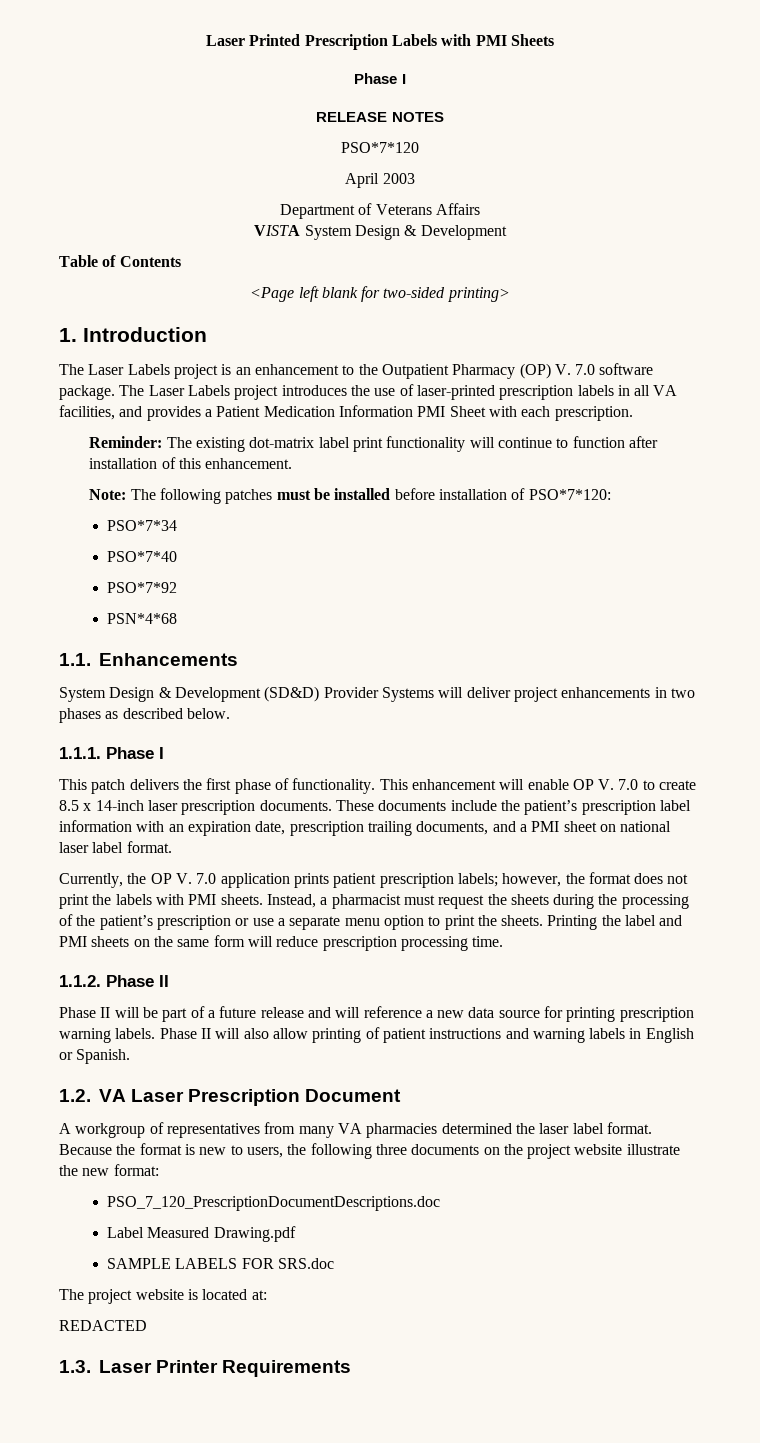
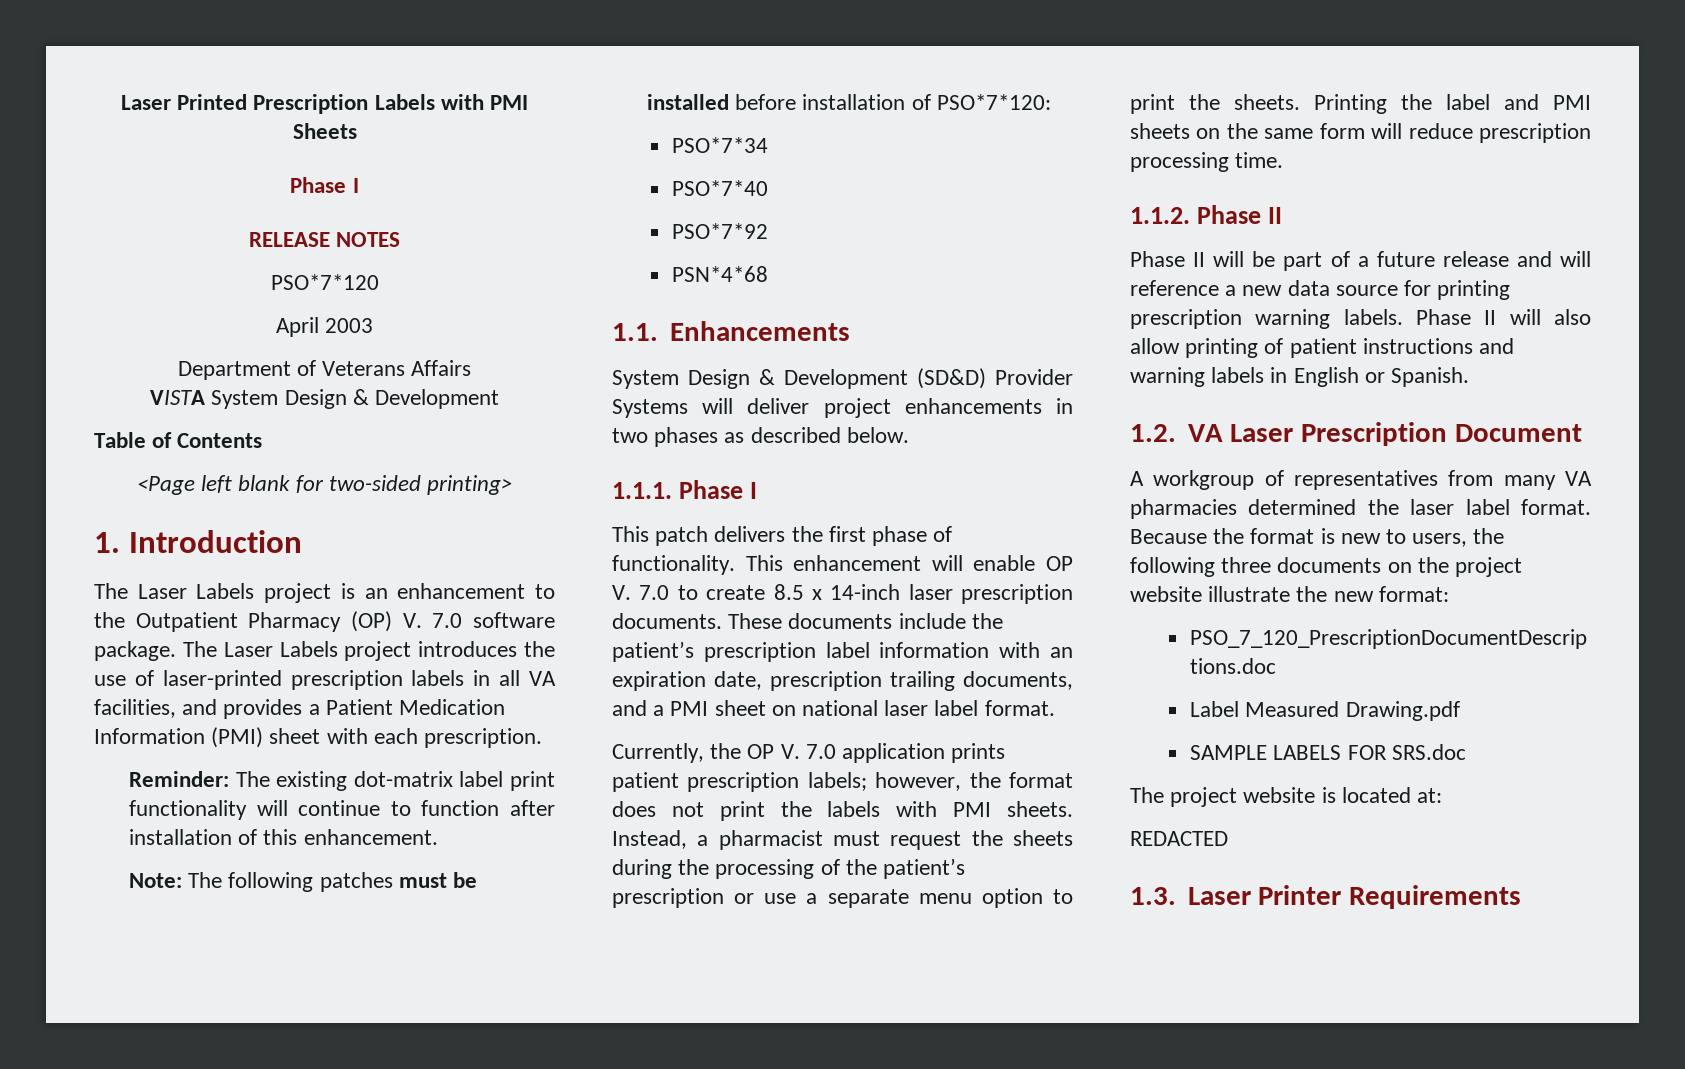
- The Laser Labels project introduces the use of laser-printed prescription labels in all VA facilities, and provides a Patient Medication Information PMI Sheet with each prescription.
+ The Laser Labels project introduces the use of laser-printed prescription labels in all VA facilities, and provides a Patient Medication Information (PMI) sheet with each prescription.

